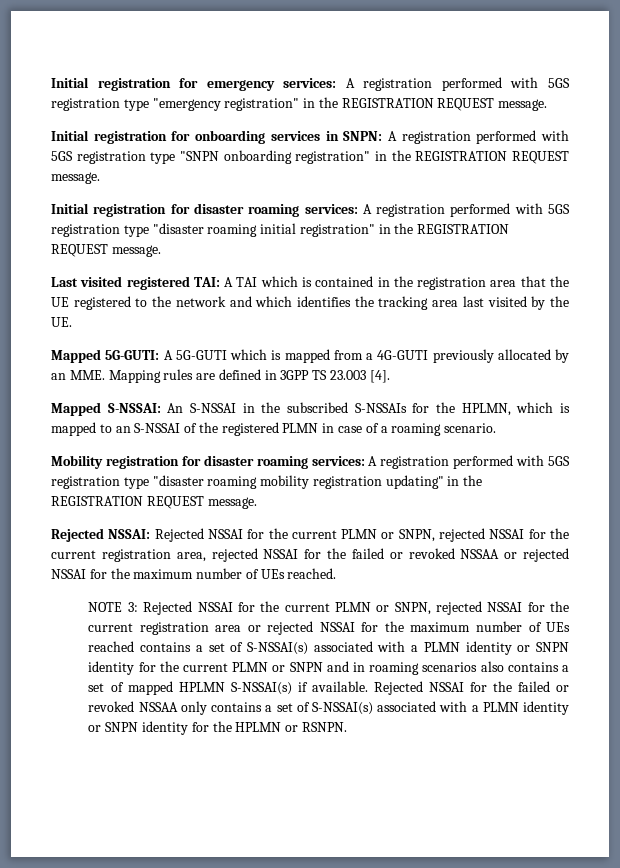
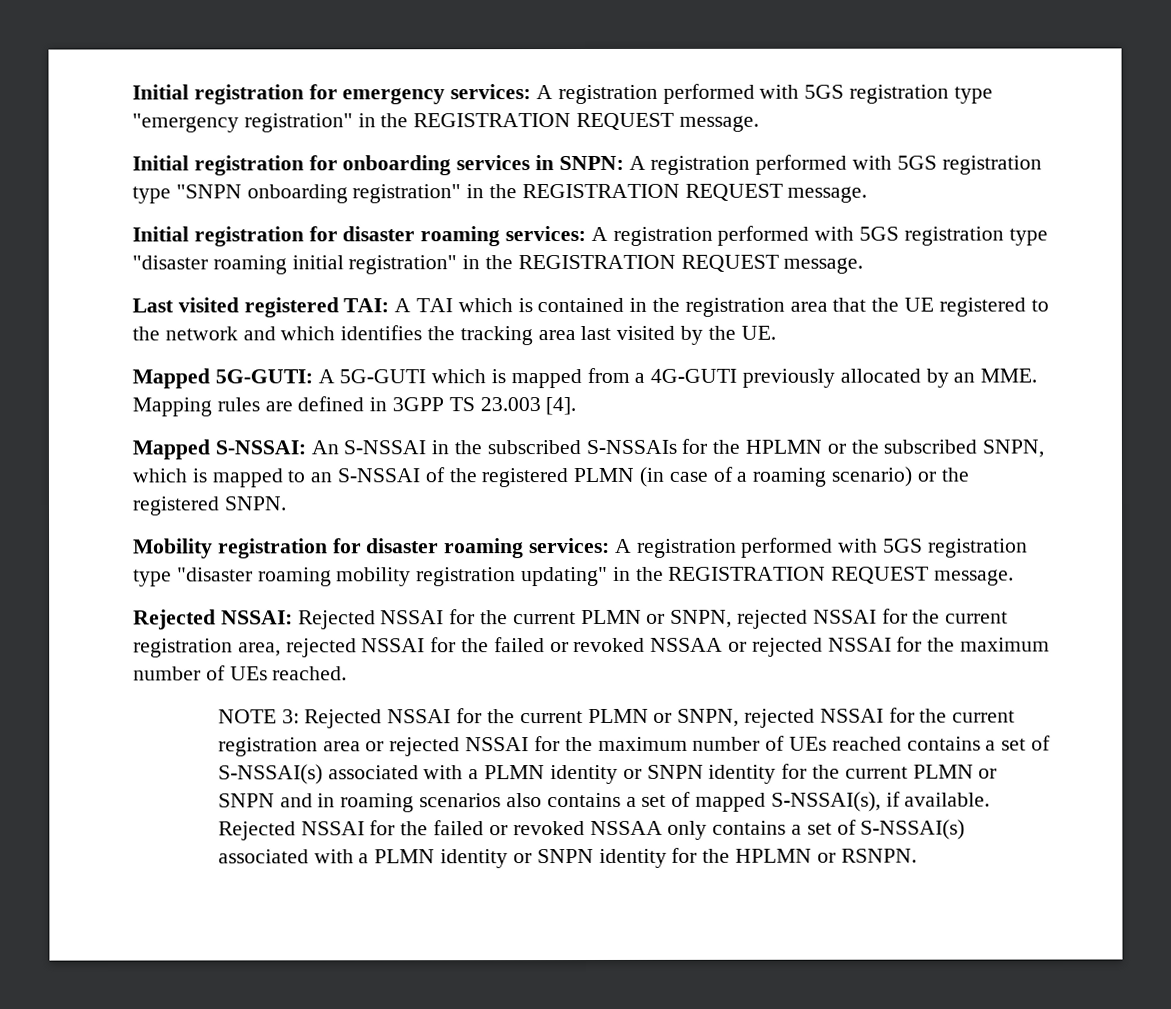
- Mapped S-NSSAI: An S-NSSAI in the subscribed S-NSSAIs for the HPLMN, which is mapped to an S-NSSAI of the registered PLMN in case of a roaming scenario.
+ Mapped S-NSSAI: An S-NSSAI in the subscribed S-NSSAIs for the HPLMN or the subscribed SNPN, which is mapped to an S-NSSAI of the registered PLMN (in case of a roaming scenario) or the registered SNPN.
- NOTE 3: Rejected NSSAI for the current PLMN or SNPN, rejected NSSAI for the current registration area or rejected NSSAI for the maximum number of UEs reached contains a set of S-NSSAI(s) associated with a PLMN identity or SNPN identity for the current PLMN or SNPN and in roaming scenarios also contains a set of mapped HPLMN S-NSSAI(s) if available.
+ NOTE 3: Rejected NSSAI for the current PLMN or SNPN, rejected NSSAI for the current registration area or rejected NSSAI for the maximum number of UEs reached contains a set of S-NSSAI(s) associated with a PLMN identity or SNPN identity for the current PLMN or SNPN and in roaming scenarios also contains a set of mapped S-NSSAI(s), if available.

